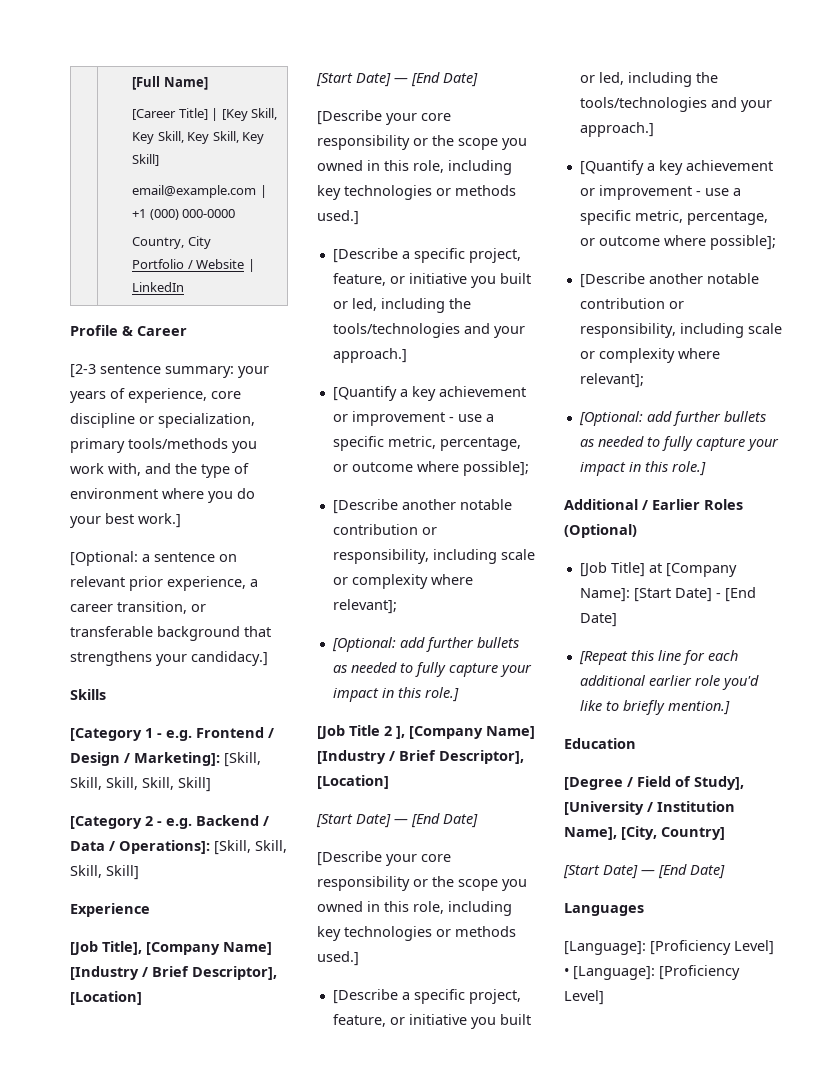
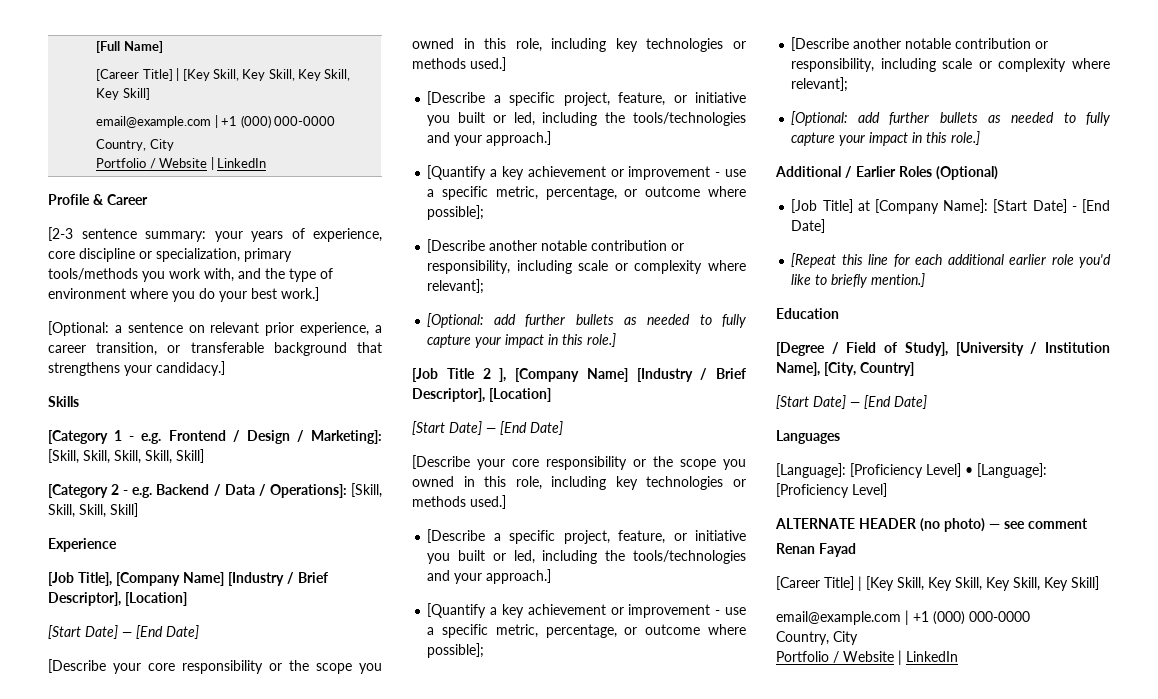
+ ALTERNATE HEADER (no photo) — see comment
+ Renan Fayad
+ [Career Title] | [Key Skill, Key Skill, Key Skill, Key Skill]
+ email@example.com | +1 (000) 000-0000
+ Country, City
+ Portfolio / Website | LinkedIn

